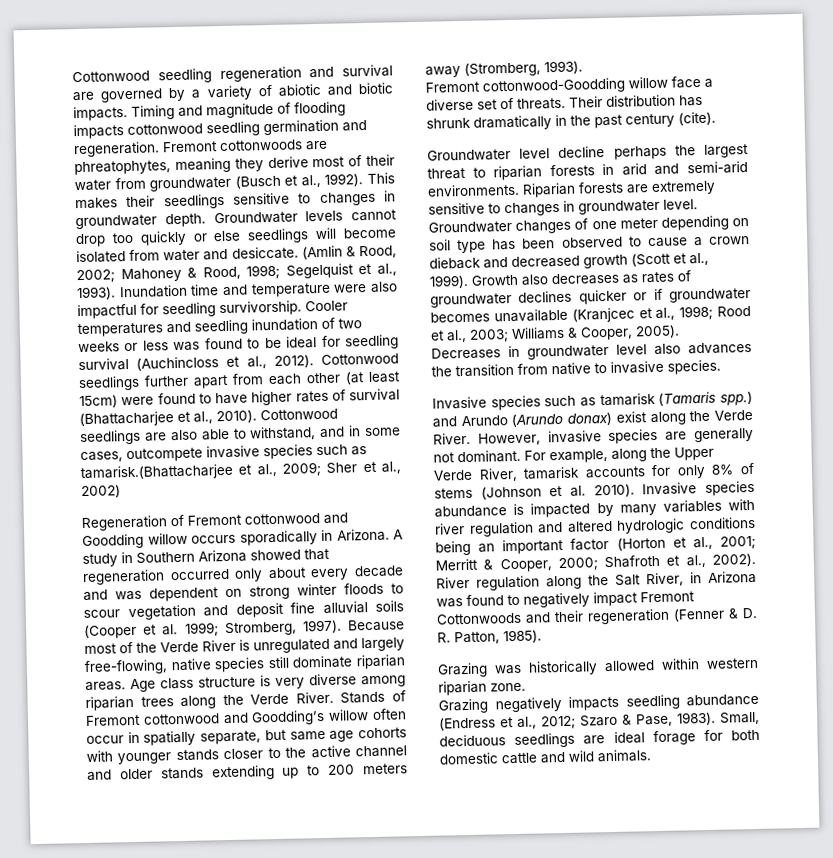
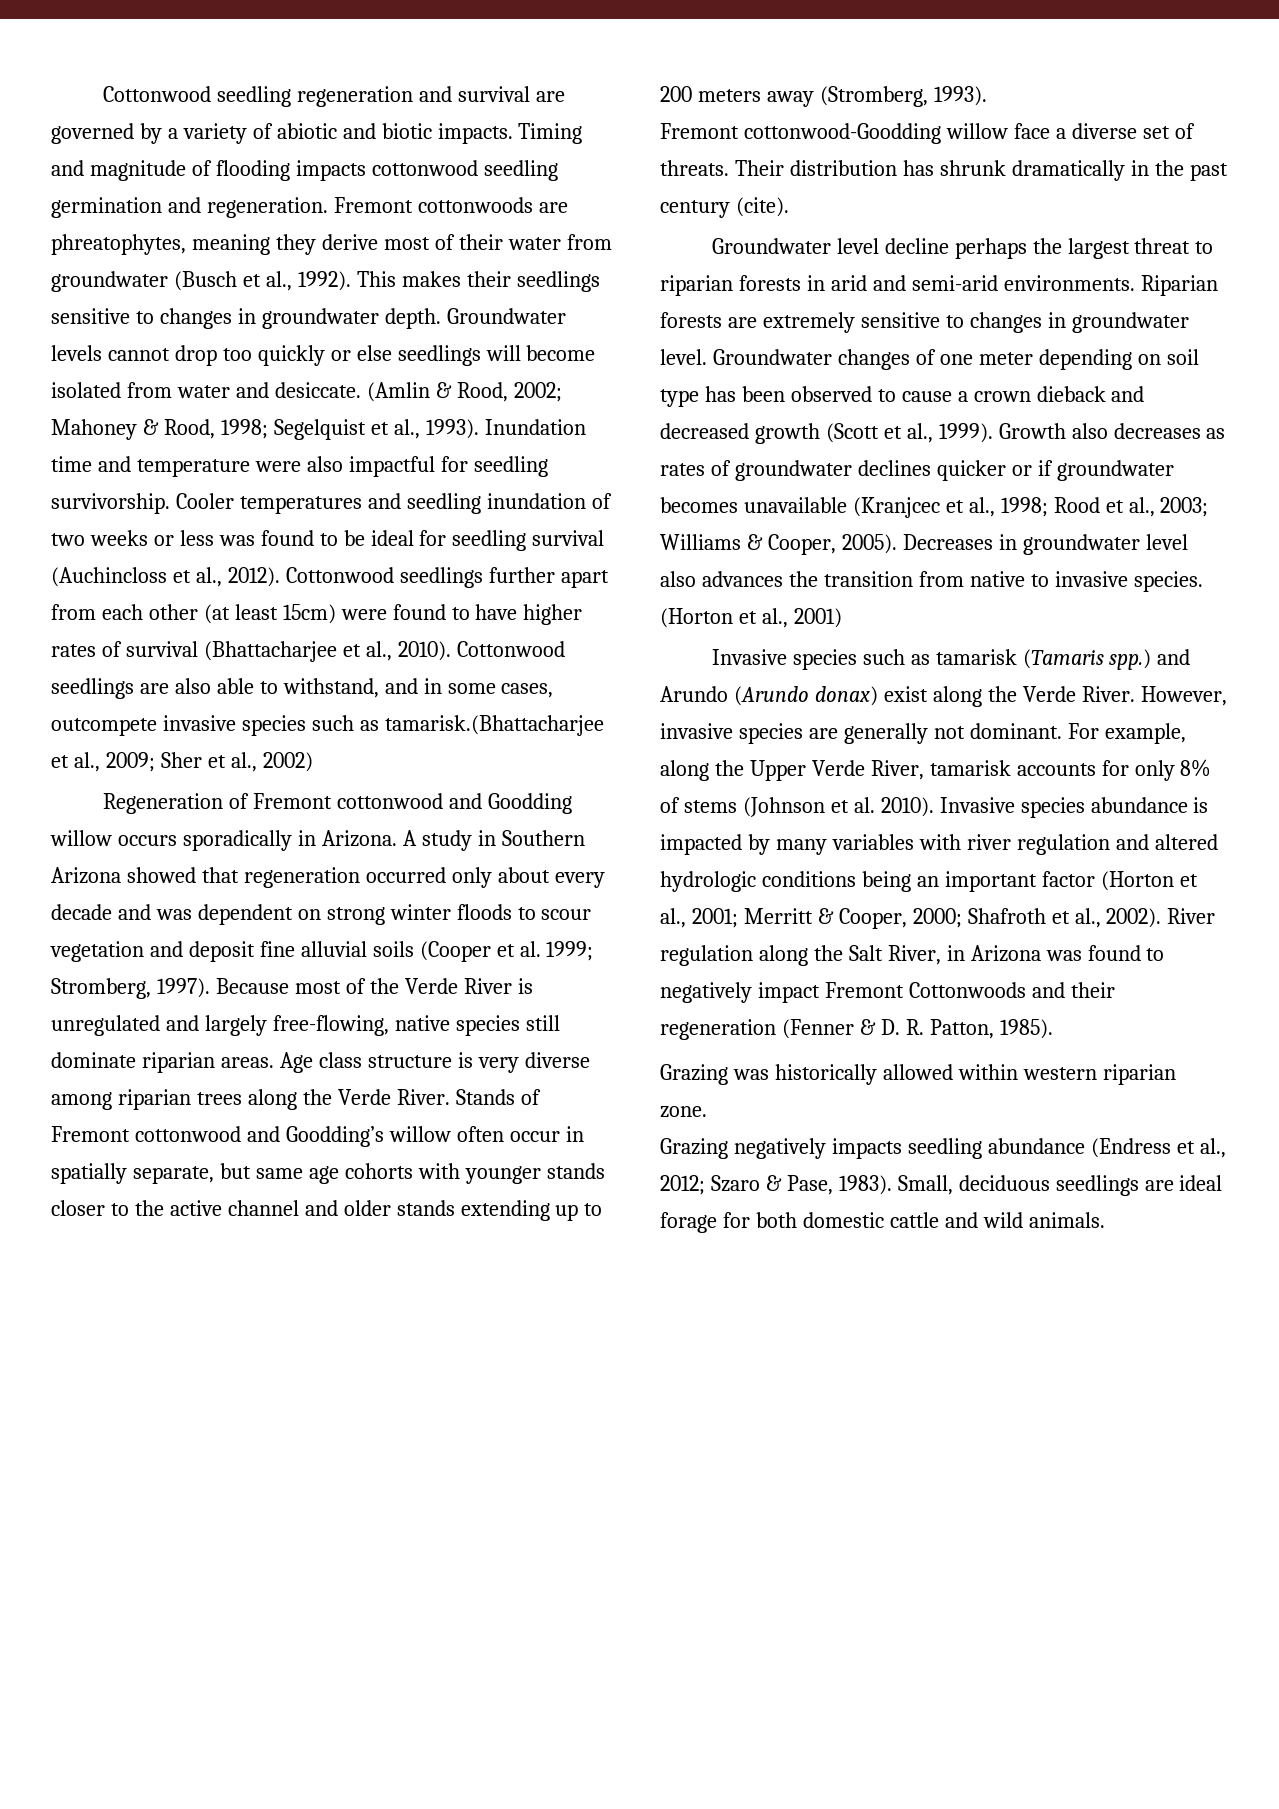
+ (Horton et al., 2001)

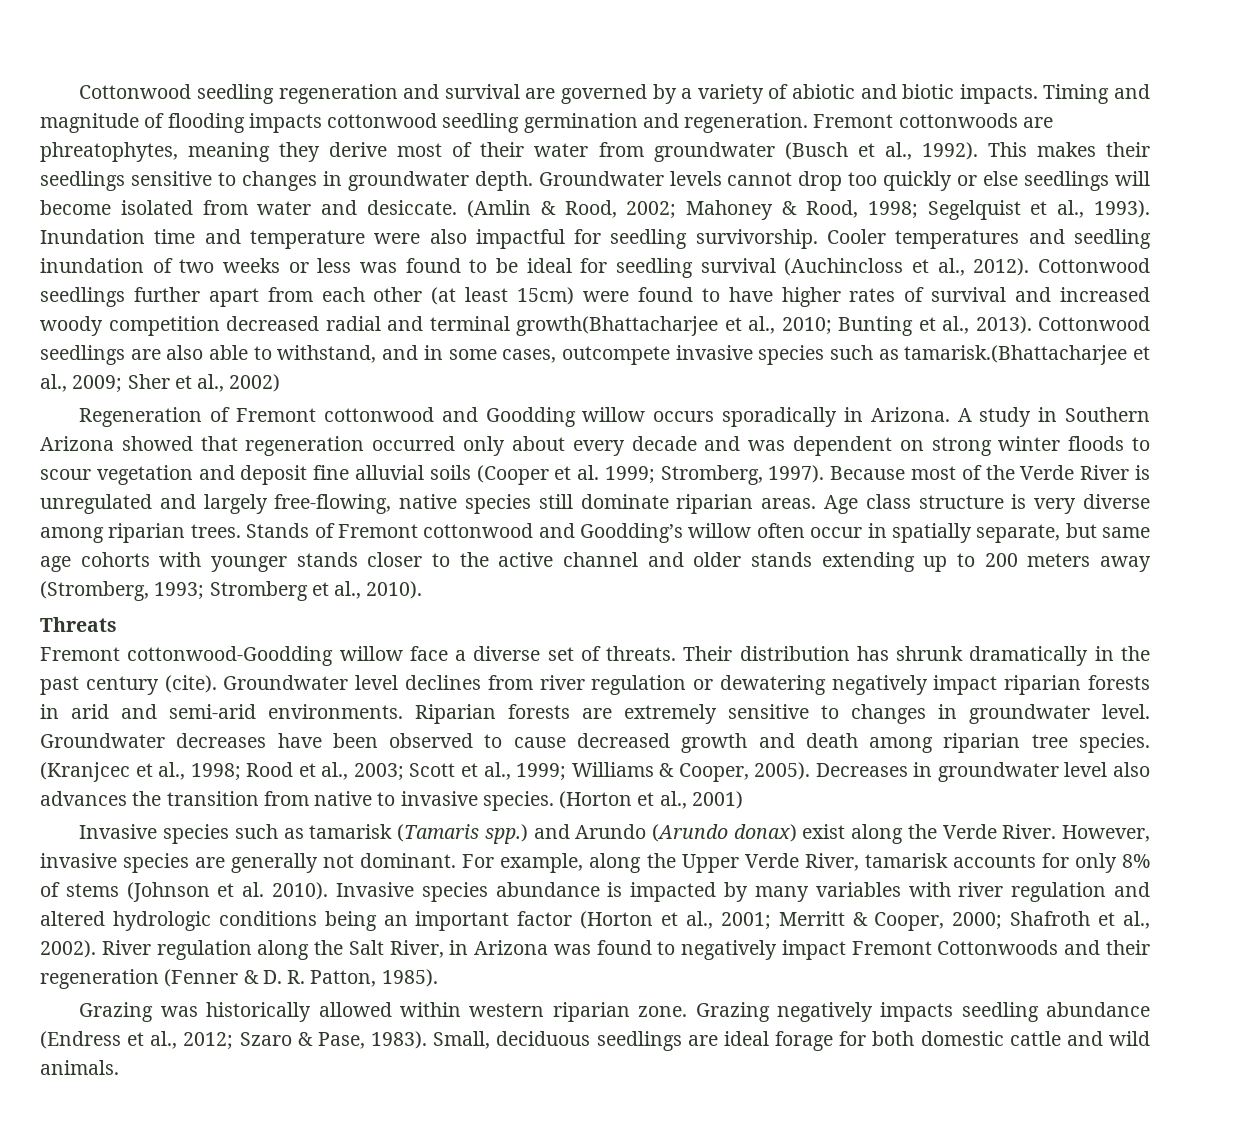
- Cottonwood seedlings further apart from each other (at least 15cm) were found to have higher rates of survival (Bhattacharjee et al., 2010).
+ Cottonwood seedlings further apart from each other (at least 15cm) were found to have higher rates of survival and increased woody competition decreased radial and terminal growth(Bhattacharjee et al., 2010; Bunting et al., 2013).
- Age class structure is very diverse among riparian trees along the Verde River.
+ Age class structure is very diverse among riparian trees.
- Stands of Fremont cottonwood and Goodding’s willow often occur in spatially separate, but same age cohorts with younger stands closer to the active channel and older stands extending up to 200 meters away (Stromberg, 1993).
+ Stands of Fremont cottonwood and Goodding’s willow often occur in spatially separate, but same age cohorts with younger stands closer to the active channel and older stands extending up to 200 meters away (Stromberg, 1993; Stromberg et al., 2010).
+ Threats
- Their distribution has shrunk dramatically in the past century (cite).
- Groundwater level decline perhaps the largest threat to riparian forests in arid and semi-arid environments.
+ Their distribution has shrunk dramatically in the past century (cite). Groundwater level declines from river regulation or dewatering negatively impact riparian forests in arid and semi-arid environments.
- Groundwater changes of one meter depending on soil type has been observed to cause a crown dieback and decreased growth (Scott et al., 1999). Growth also decreases as rates of groundwater declines quicker or if groundwater becomes unavailable (Kranjcec et al., 1998; Rood et al., 2003; Williams & Cooper, 2005).
+ Groundwater decreases have been observed to cause decreased growth and death among riparian tree species. (Kranjcec et al., 1998; Rood et al., 2003; Scott et al., 1999; Williams & Cooper, 2005).
- Grazing was historically allowed within western riparian zone.
- Grazing negatively impacts seedling abundance (Endress et al., 2012; Szaro & Pase, 1983).
+ Grazing was historically allowed within western riparian zone. Grazing negatively impacts seedling abundance (Endress et al., 2012; Szaro & Pase, 1983).

